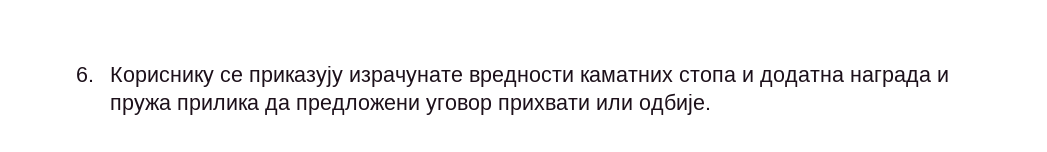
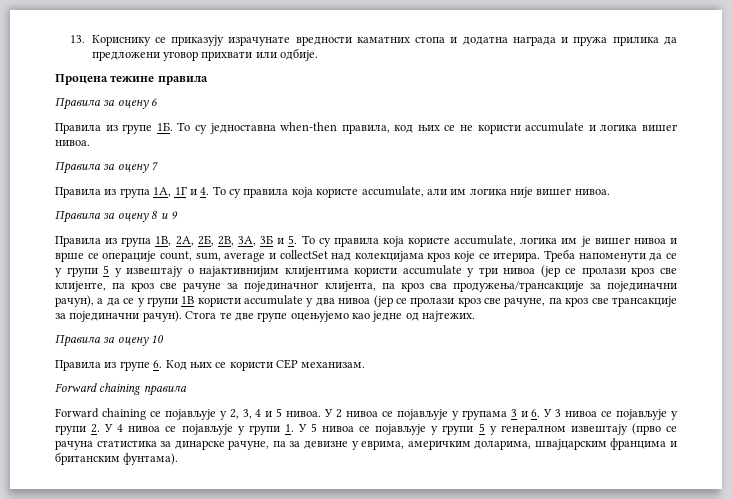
- 6. Кориснику се приказују израчунате вредности каматних стопа и додатна награда и пружа прилика да предложени уговор прихвати или одбије.
+ 13. Кориснику се приказују израчунате вредности каматних стопа и додатна награда и пружа прилика да предложени уговор прихвати или одбије.
+ Процена тежине правила
+ Правила за оцену 6
+ Правила из групе 1Б. То су једноставна when-then правила, код њих се не користи accumulate и логика вишег нивоа.
+ Правила за оцену 7
+ Правила из група 1А, 1Г и 4. То су правила која користе accumulate, али им логика није вишег нивоа.
+ Правила за оцену 8 и 9
+ Правила из група 1В, 2А, 2Б, 2В, 3А, 3Б и 5. То су правила која користе accumulate, логика им је вишег нивоа и врше се операције count, sum, average и collectSet над колекцијама кроз које се итерира. Треба напоменути да се у групи 5 у извештају о најактивнијим клијентима користи accumulate у три нивоа (јер се пролази кроз све клијенте, па кроз све рачуне за појединачног клијента, па кроз сва продужења/трансакције за појединачни рачун), а да се у групи 1В користи accumulate у два нивоа (јер се пролази кроз све рачуне, па кроз све трансакције за појединачни рачун). Стога те две групе оцењујемо као једне од најтежих.
+ Правила за оцену 10
+ Правила из групе 6. Код њих се користи CEP механизам.
+ Forward chaining правила
+ Forward chaining се појављује у 2, 3, 4 и 5 нивоа. У 2 нивоа се појављује у групама 3 и 6. У 3 нивоа се појављује у групи 2. У 4 нивоа се појављује у групи 1. У 5 нивоа се појављује у групи 5 у генералном извештају (прво се рачуна статистика за динарске рачуне, па за девизне у еврима, америчким доларима, швајцарским францима и британским фунтама).

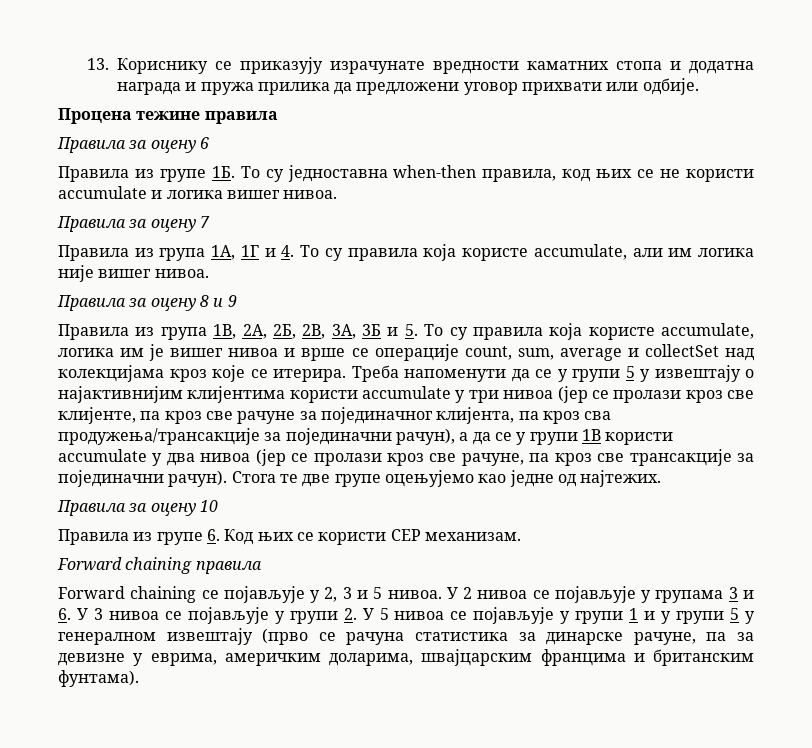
- Forward chaining се појављује у 2, 3, 4 и 5 нивоа.
+ Forward chaining се појављује у 2, 3 и 5 нивоа.
- У 2 нивоа се појављује у групама 3 и 6. У 3 нивоа се појављује у групи 2. У 4 нивоа се појављује у групи 1. У 5 нивоа се појављује у групи 5 у генералном извештају (прво се рачуна статистика за динарске рачуне, па за девизне у еврима, америчким доларима, швајцарским францима и британским фунтама).
+ У 2 нивоа се појављује у групама 3 и 6. У 3 нивоа се појављује у групи 2. У 5 нивоа се појављује у групи 1 и у групи 5 у генералном извештају (прво се рачуна статистика за динарске рачуне, па за девизне у еврима, америчким доларима, швајцарским францима и британским фунтама).

